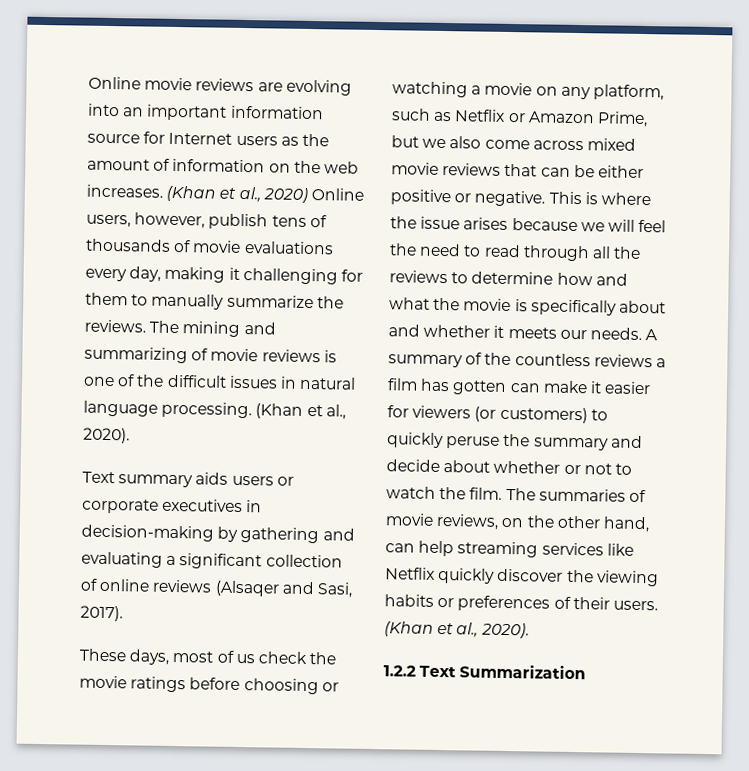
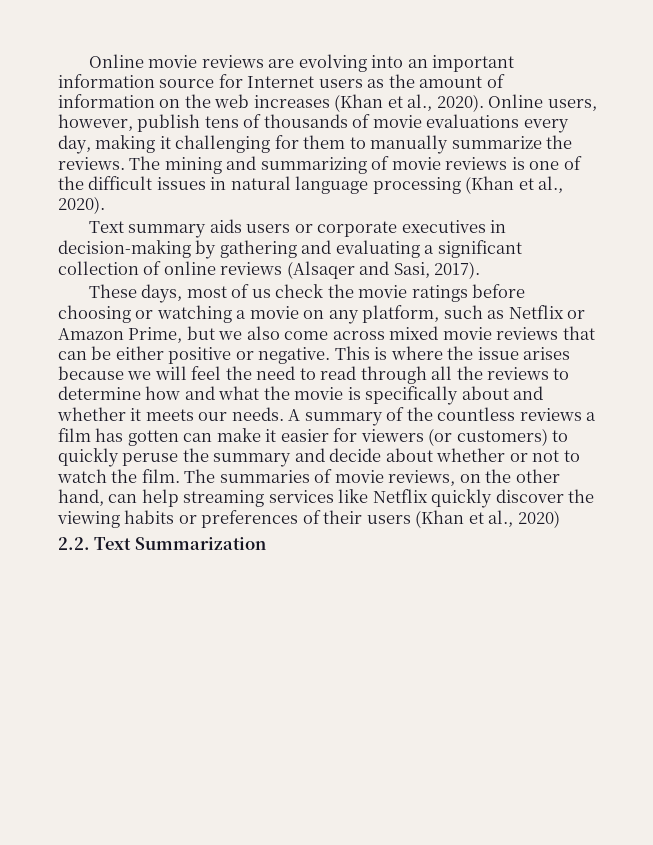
- Online movie reviews are evolving into an important information source for Internet users as the amount of information on the web increases. (Khan et al., 2020) Online users, however, publish tens of thousands of movie evaluations every day, making it challenging for them to manually summarize the reviews.
+ Online movie reviews are evolving into an important information source for Internet users as the amount of information on the web increases (Khan et al., 2020). Online users, however, publish tens of thousands of movie evaluations every day, making it challenging for them to manually summarize the reviews.
- The mining and summarizing of movie reviews is one of the difficult issues in natural language processing. (Khan et al., 2020).
+ The mining and summarizing of movie reviews is one of the difficult issues in natural language processing (Khan et al., 2020).
- The summaries of movie reviews, on the other hand, can help streaming services like Netflix quickly discover the viewing habits or preferences of their users. (Khan et al., 2020).
- 1.2.2 Text Summarization
+ The summaries of movie reviews, on the other hand, can help streaming services like Netflix quickly discover the viewing habits or preferences of their users (Khan et al., 2020)
+ 2.2. Text Summarization

